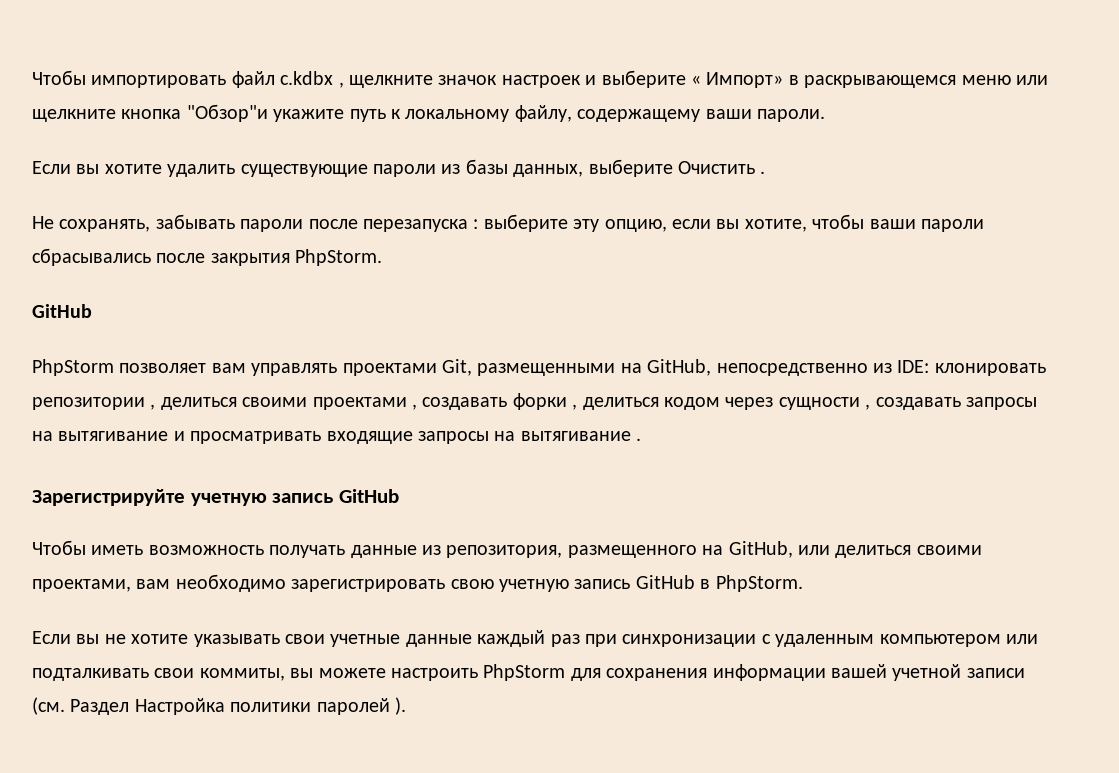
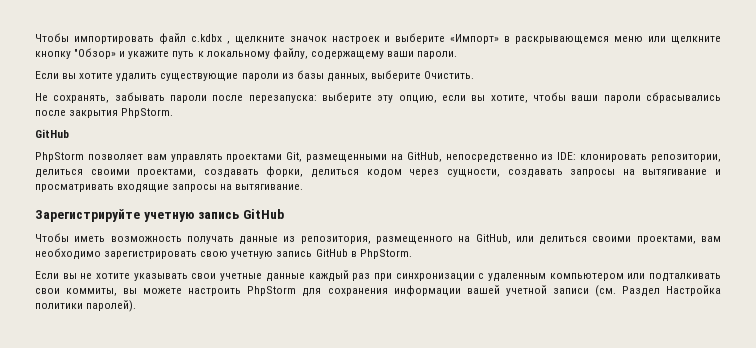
- Чтобы импортировать файл c.kdbx , щелкните значок настроек и выберите « Импорт» в раскрывающемся меню или щелкните кнопка "Обзор"и укажите путь к локальному файлу, содержащему ваши пароли.
+ Чтобы импортировать файл c.kdbx , щелкните значок настроек и выберите «Импорт» в раскрывающемся меню или щелкните кнопку "Обзор» и укажите путь к локальному файлу, содержащему ваши пароли.
- Если вы хотите удалить существующие пароли из базы данных, выберите Очистить .
+ Если вы хотите удалить существующие пароли из базы данных, выберите Очистить.
- Не сохранять, забывать пароли после перезапуска : выберите эту опцию, если вы хотите, чтобы ваши пароли сбрасывались после закрытия PhpStorm.
+ Не сохранять, забывать пароли после перезапуска: выберите эту опцию, если вы хотите, чтобы ваши пароли сбрасывались после закрытия PhpStorm.
- PhpStorm позволяет вам управлять проектами Git, размещенными на GitHub, непосредственно из IDE: клонировать репозитории , делиться своими проектами , создавать форки , делиться кодом через сущности , создавать запросы на вытягивание и просматривать входящие запросы на вытягивание .
+ PhpStorm позволяет вам управлять проектами Git, размещенными на GitHub, непосредственно из IDE: клонировать репозитории, делиться своими проектами, создавать форки, делиться кодом через сущности, создавать запросы на вытягивание и просматривать входящие запросы на вытягивание.
- Если вы не хотите указывать свои учетные данные каждый раз при синхронизации с удаленным компьютером или подталкивать свои коммиты, вы можете настроить PhpStorm для сохранения информации вашей учетной записи (см. Раздел Настройка политики паролей ).
+ Если вы не хотите указывать свои учетные данные каждый раз при синхронизации с удаленным компьютером или подталкивать свои коммиты, вы можете настроить PhpStorm для сохранения информации вашей учетной записи (см. Раздел Настройка политики паролей).

